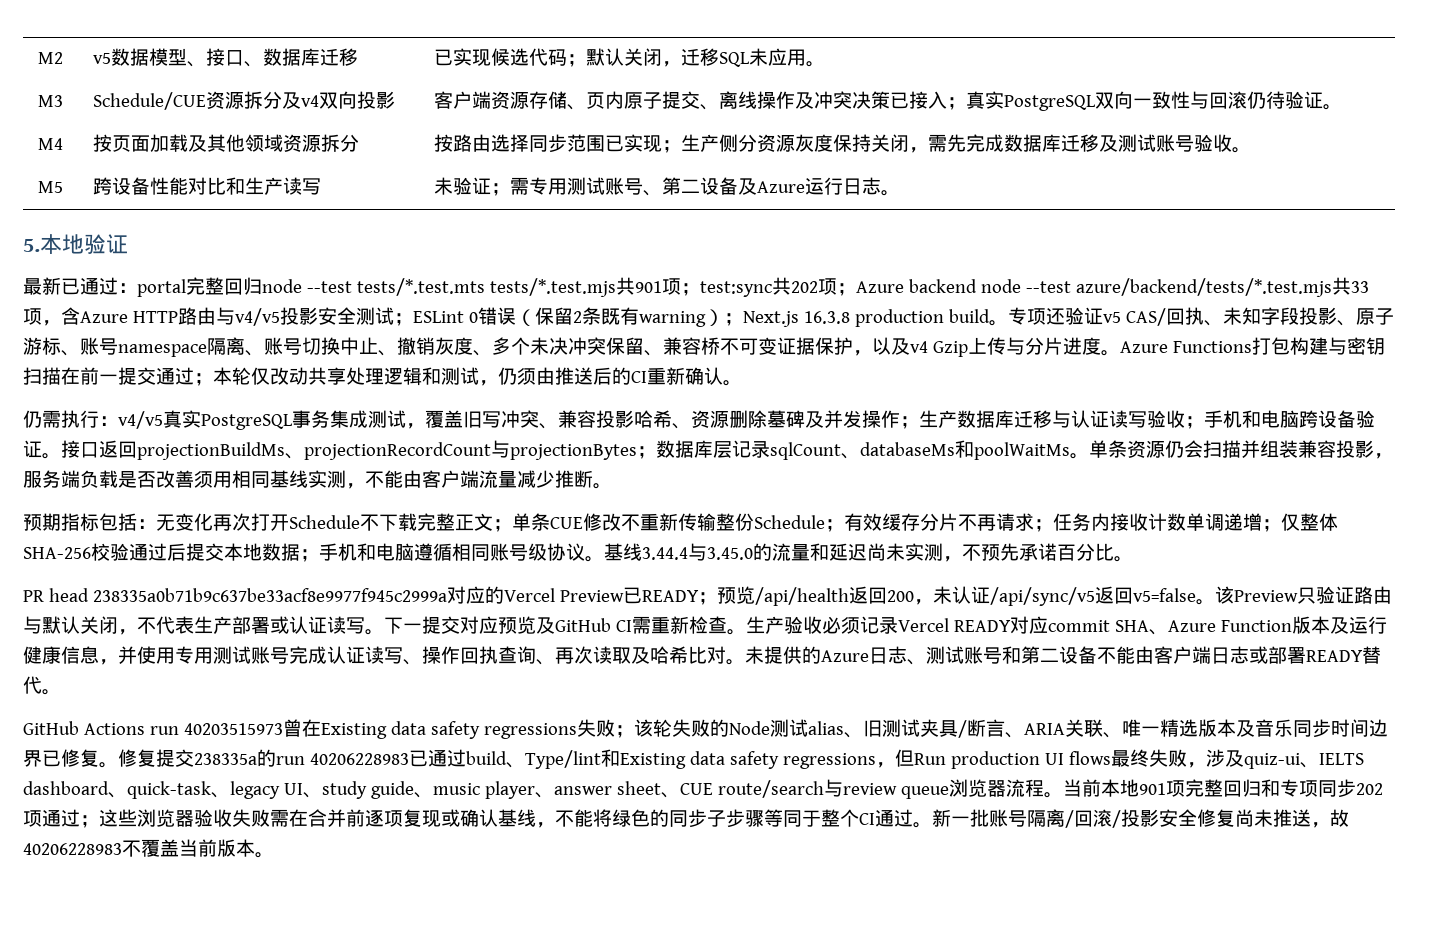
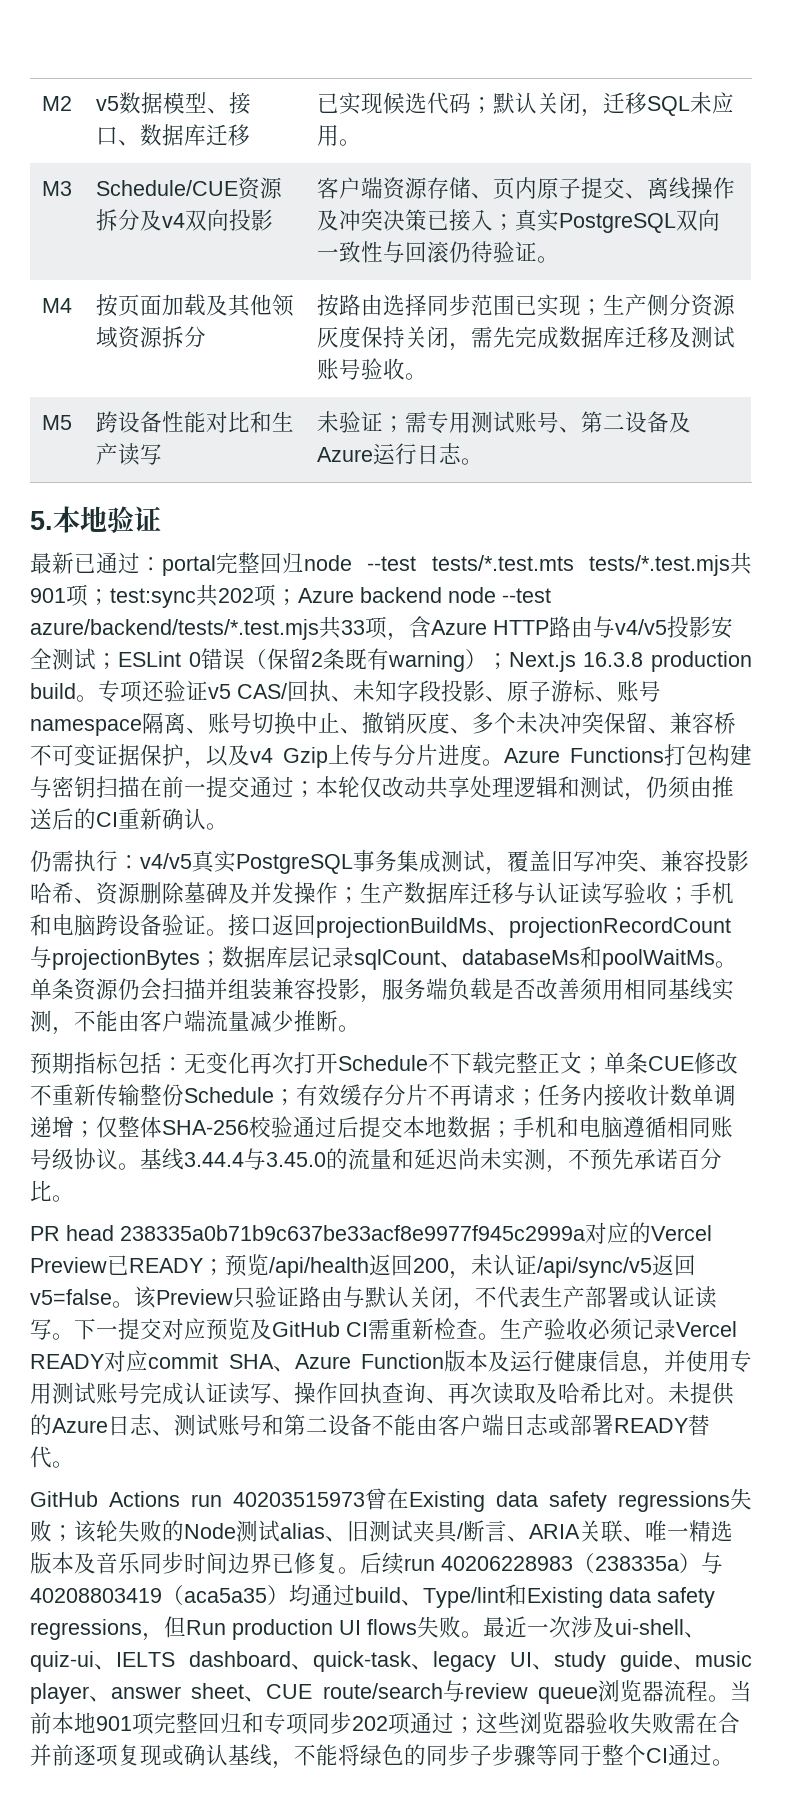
- 修复提交238335a的run 40206228983已通过build、Type/lint和Existing data safety regressions，但Run production UI flows最终失败，涉及quiz-ui、IELTS dashboard、quick-task、legacy UI、study guide、music player、answer sheet、CUE route/search与review queue浏览器流程。
+ 后续run 40206228983（238335a）与40208803419（aca5a35）均通过build、Type/lint和Existing data safety regressions，但Run production UI flows失败。最近一次涉及ui-shell、quiz-ui、IELTS dashboard、quick-task、legacy UI、study guide、music player、answer sheet、CUE route/search与review queue浏览器流程。
- 新一批账号隔离/回滚/投影安全修复尚未推送，故40206228983不覆盖当前版本。

